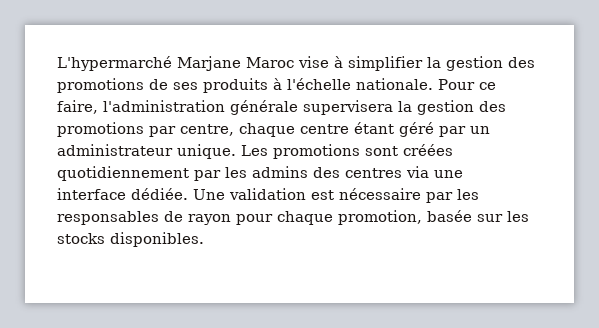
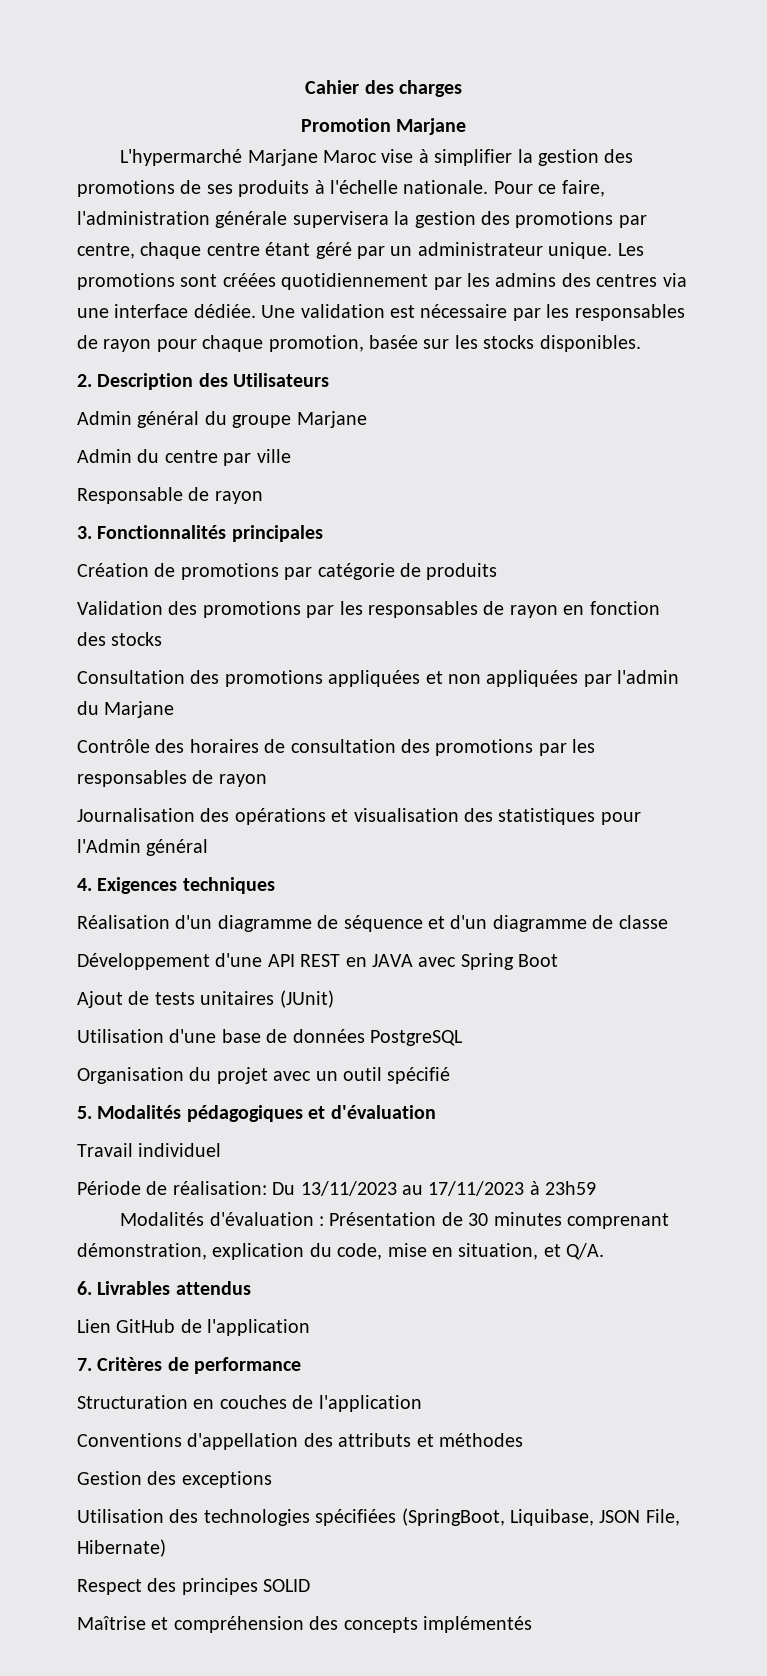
+ Cahier des charges
+ Promotion Marjane
+ 2. Description des Utilisateurs
+ Admin général du groupe Marjane
+ Admin du centre par ville
+ Responsable de rayon
+ 3. Fonctionnalités principales
+ Création de promotions par catégorie de produits
+ Validation des promotions par les responsables de rayon en fonction des stocks
+ Consultation des promotions appliquées et non appliquées par l'admin du Marjane
+ Contrôle des horaires de consultation des promotions par les responsables de rayon
+ Journalisation des opérations et visualisation des statistiques pour l'Admin général
+ 4. Exigences techniques
+ Réalisation d'un diagramme de séquence et d'un diagramme de classe
+ Développement d'une API REST en JAVA avec Spring Boot
+ Ajout de tests unitaires (JUnit)
+ Utilisation d'une base de données PostgreSQL
+ Organisation du projet avec un outil spécifié
+ 5. Modalités pédagogiques et d'évaluation
+ Travail individuel
+ Période de réalisation: Du 13/11/2023 au 17/11/2023 à 23h59
+ Modalités d'évaluation : Présentation de 30 minutes comprenant démonstration, explication du code, mise en situation, et Q/A.
+ 6. Livrables attendus
+ Lien GitHub de l'application
+ 7. Critères de performance
+ Structuration en couches de l'application
+ Conventions d'appellation des attributs et méthodes
+ Gestion des exceptions
+ Utilisation des technologies spécifiées (SpringBoot, Liquibase, JSON File, Hibernate)
+ Respect des principes SOLID
+ Maîtrise et compréhension des concepts implémentés

